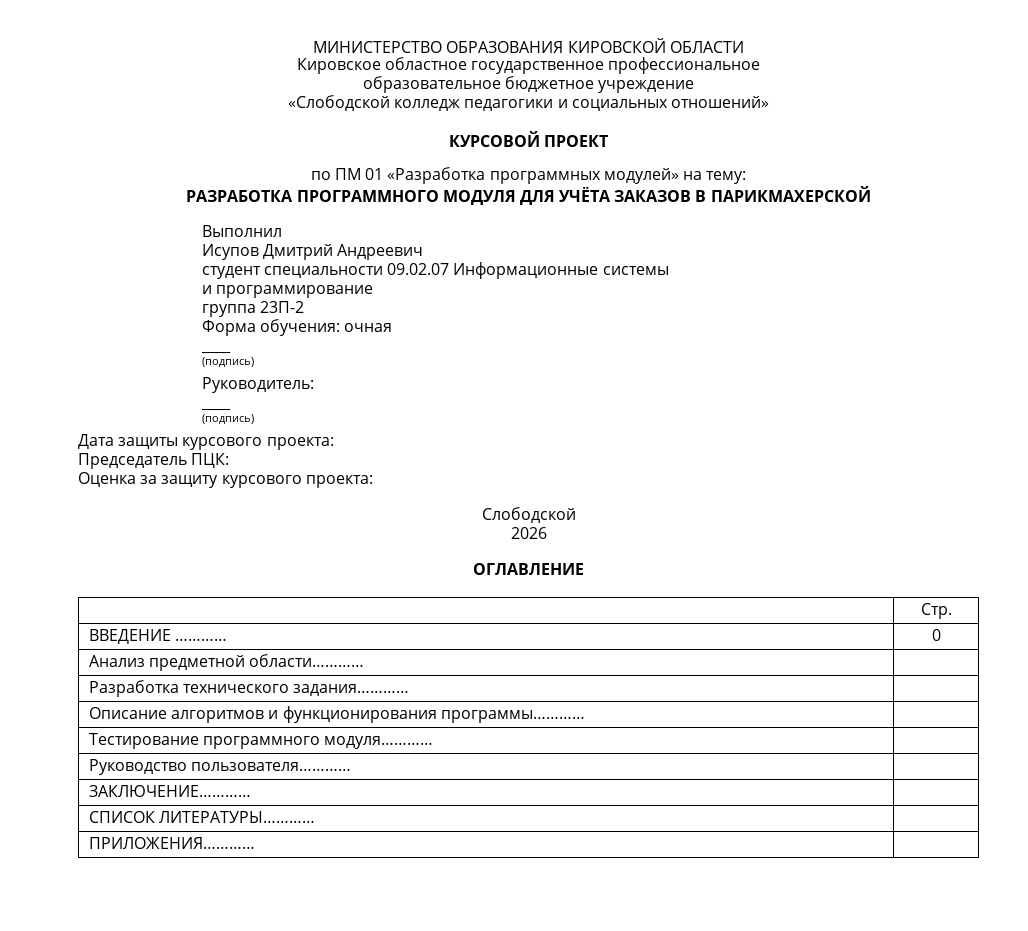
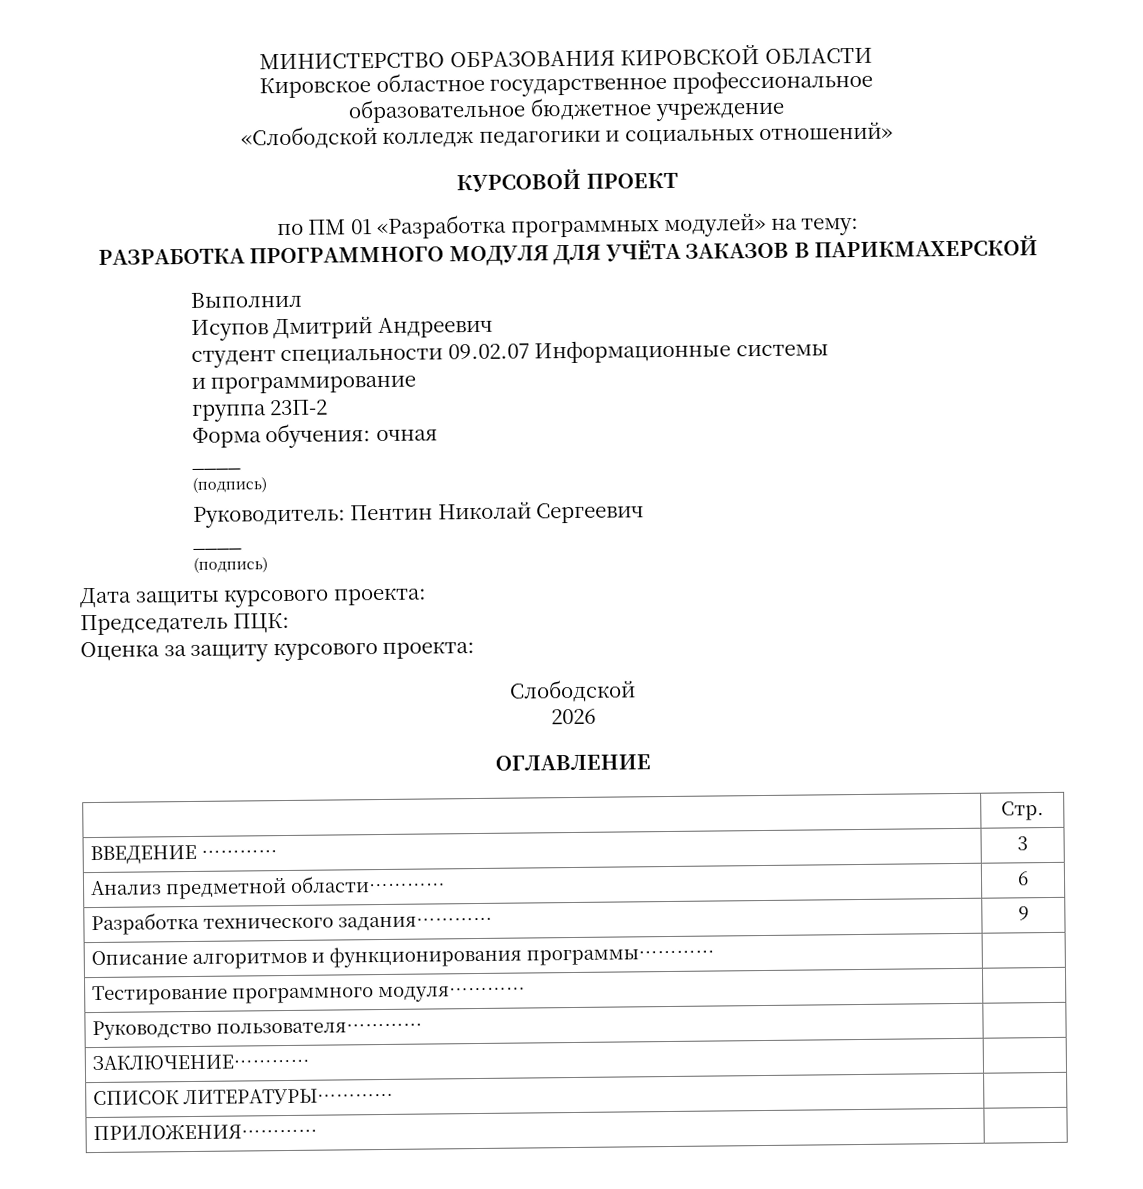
- Руководитель:
+ Руководитель: Пентин Николай Сергеевич
- ВВЕДЕНИЕ ………… | 0
+ ВВЕДЕНИЕ ………… | 3
- Анализ предметной области………… |
+ Анализ предметной области………… | 6
- Разработка технического задания………… |
+ Разработка технического задания………… | 9

